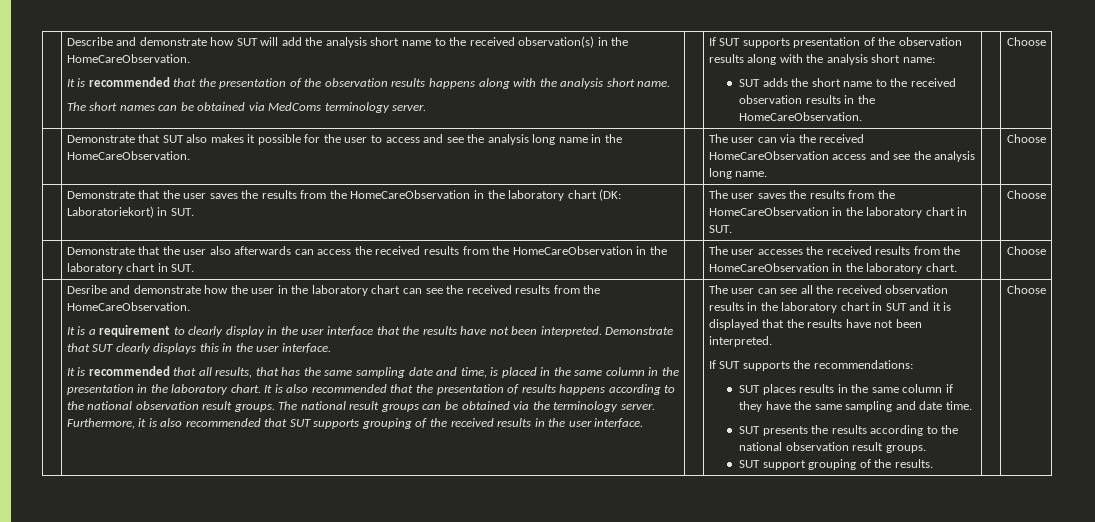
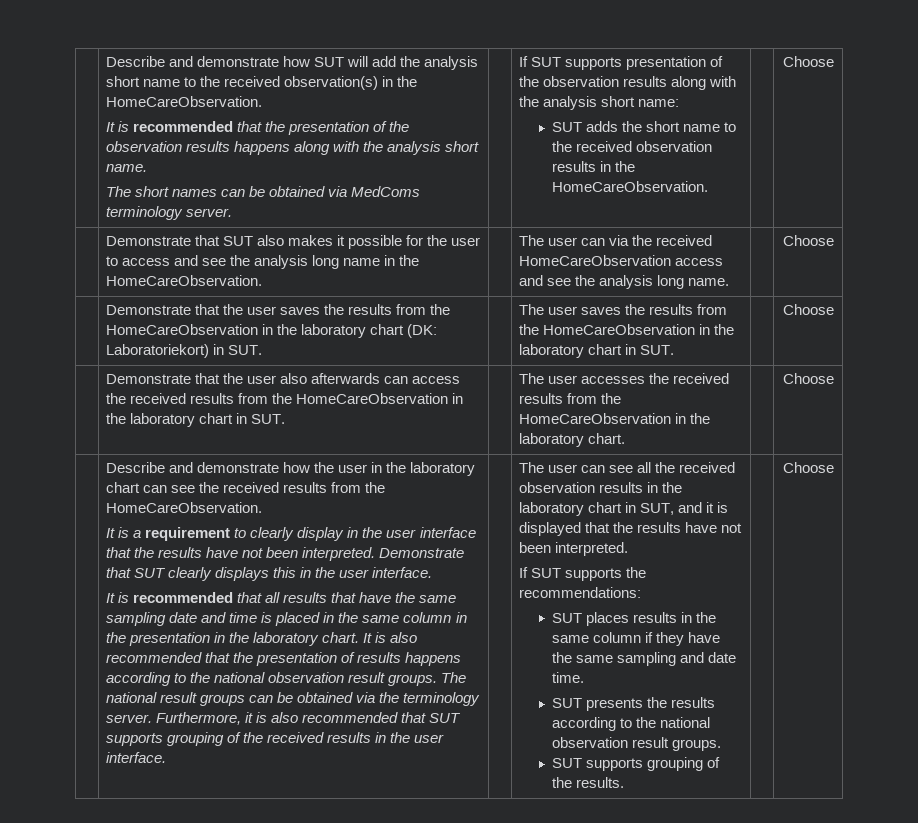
- Desribe and demonstrate how the user in the laboratory chart can see the received results from the HomeCareObservation.
+ Describe and demonstrate how the user in the laboratory chart can see the received results from the HomeCareObservation.
- It is recommended that all results, that has the same sampling date and time, is placed in the same column in the presentation in the laboratory chart.
+ It is recommended that all results that have the same sampling date and time is placed in the same column in the presentation in the laboratory chart.
- The user can see all the received observation results in the laboratory chart in SUT and it is displayed that the results have not been interpreted.
+ The user can see all the received observation results in the laboratory chart in SUT, and it is displayed that the results have not been interpreted.
- SUT support grouping of the results.
+ SUT supports grouping of the results.

